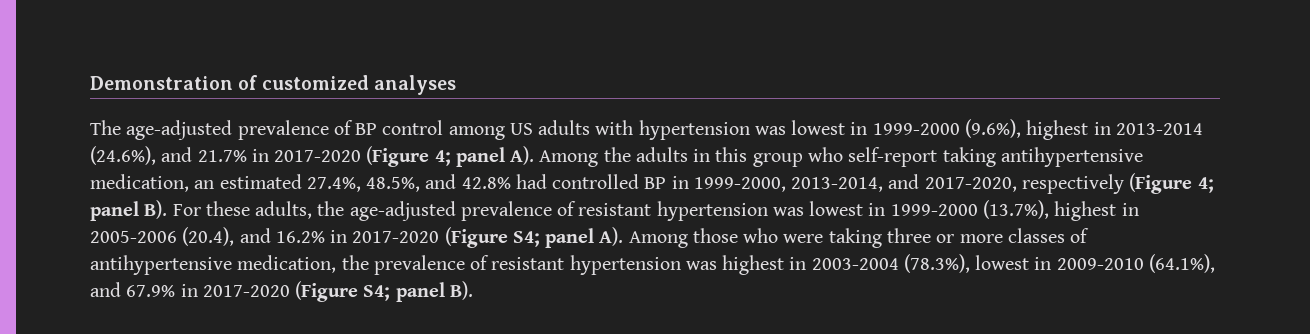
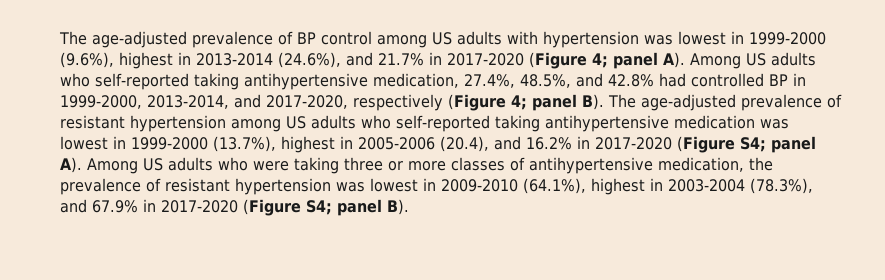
- Demonstration of customized analyses
- panel A). Among the adults in this group who self-report taking antihypertensive medication, an estimated 27.4%, 48.5%, and 42.8% had controlled BP in 1999-2000, 2013-2014, and 2017-2020, respectively (Figure 4;
+ panel A). Among US adults who self-reported taking antihypertensive medication, 27.4%, 48.5%, and 42.8% had controlled BP in 1999-2000, 2013-2014, and 2017-2020, respectively (Figure 4;
- panel B). For these adults, the age-adjusted prevalence of resistant hypertension was lowest in 1999-2000 (13.7%), highest in 2005-2006 (20.4), and 16.2% in 2017-2020 (Figure S4;
+ panel B). The age-adjusted prevalence of resistant hypertension among US adults who self-reported taking antihypertensive medication was lowest in 1999-2000 (13.7%), highest in 2005-2006 (20.4), and 16.2% in 2017-2020 (Figure S4;
- panel A). Among those who were taking three or more classes of antihypertensive medication, the prevalence of resistant hypertension was highest in 2003-2004 (78.3%), lowest in 2009-2010 (64.1%), and 67.9% in 2017-2020 (Figure S4;
+ panel A). Among US adults who were taking three or more classes of antihypertensive medication, the prevalence of resistant hypertension was lowest in 2009-2010 (64.1%), highest in 2003-2004 (78.3%), and 67.9% in 2017-2020 (Figure S4;

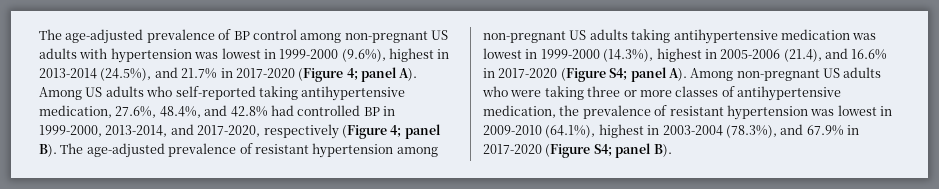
- The age-adjusted prevalence of BP control among US adults with hypertension was lowest in 1999-2000 (9.6%), highest in 2013-2014 (24.6%), and 21.7% in 2017-2020 (Figure 4;
+ The age-adjusted prevalence of BP control among non-pregnant US adults with hypertension was lowest in 1999-2000 (9.6%), highest in 2013-2014 (24.5%), and 21.7% in 2017-2020 (Figure 4;
- panel A). Among US adults who self-reported taking antihypertensive medication, 27.4%, 48.5%, and 42.8% had controlled BP in 1999-2000, 2013-2014, and 2017-2020, respectively (Figure 4;
+ panel A). Among US adults who self-reported taking antihypertensive medication, 27.6%, 48.4%, and 42.8% had controlled BP in 1999-2000, 2013-2014, and 2017-2020, respectively (Figure 4;
- panel B). The age-adjusted prevalence of resistant hypertension among US adults who self-reported taking antihypertensive medication was lowest in 1999-2000 (13.7%), highest in 2005-2006 (20.4), and 16.2% in 2017-2020 (Figure S4;
+ panel B). The age-adjusted prevalence of resistant hypertension among non-pregnant US adults taking antihypertensive medication was lowest in 1999-2000 (14.3%), highest in 2005-2006 (21.4), and 16.6% in 2017-2020 (Figure S4;
- panel A). Among US adults who were taking three or more classes of antihypertensive medication, the prevalence of resistant hypertension was lowest in 2009-2010 (64.1%), highest in 2003-2004 (78.3%), and 67.9% in 2017-2020 (Figure S4;
+ panel A). Among non-pregnant US adults who were taking three or more classes of antihypertensive medication, the prevalence of resistant hypertension was lowest in 2009-2010 (64.1%), highest in 2003-2004 (78.3%), and 67.9% in 2017-2020 (Figure S4;

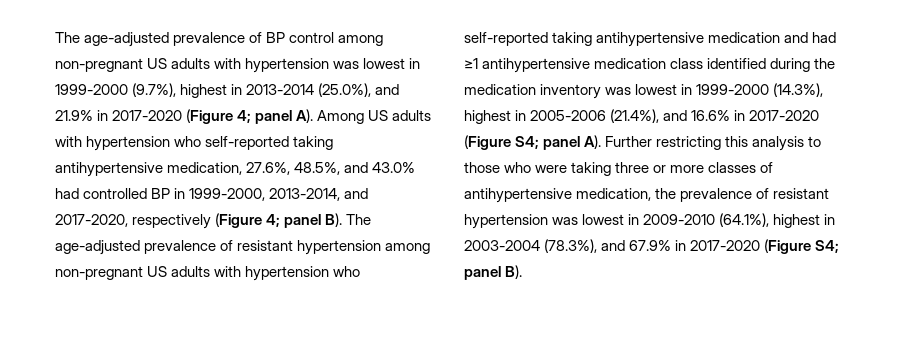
- The age-adjusted prevalence of BP control among non-pregnant US adults with hypertension was lowest in 1999-2000 (9.6%), highest in 2013-2014 (24.5%), and 21.7% in 2017-2020 (Figure 4;
+ The age-adjusted prevalence of BP control among non-pregnant US adults with hypertension was lowest in 1999-2000 (9.7%), highest in 2013-2014 (25.0%), and 21.9% in 2017-2020 (Figure 4;
- panel A). Among US adults who self-reported taking antihypertensive medication, 27.6%, 48.4%, and 42.8% had controlled BP in 1999-2000, 2013-2014, and 2017-2020, respectively (Figure 4;
+ panel A). Among US adults with hypertension who self-reported taking antihypertensive medication, 27.6%, 48.5%, and 43.0% had controlled BP in 1999-2000, 2013-2014, and 2017-2020, respectively (Figure 4;
- panel B). The age-adjusted prevalence of resistant hypertension among non-pregnant US adults taking antihypertensive medication was lowest in 1999-2000 (14.3%), highest in 2005-2006 (21.4), and 16.6% in 2017-2020 (Figure S4;
+ panel B). The age-adjusted prevalence of resistant hypertension among non-pregnant US adults with hypertension who self-reported taking antihypertensive medication and had ≥1 antihypertensive medication class identified during the medication inventory was lowest in 1999-2000 (14.3%), highest in 2005-2006 (21.4%), and 16.6% in 2017-2020 (Figure S4;
- panel A). Among non-pregnant US adults who were taking three or more classes of antihypertensive medication, the prevalence of resistant hypertension was lowest in 2009-2010 (64.1%), highest in 2003-2004 (78.3%), and 67.9% in 2017-2020 (Figure S4;
+ panel A). Further restricting this analysis to those who were taking three or more classes of antihypertensive medication, the prevalence of resistant hypertension was lowest in 2009-2010 (64.1%), highest in 2003-2004 (78.3%), and 67.9% in 2017-2020 (Figure S4;

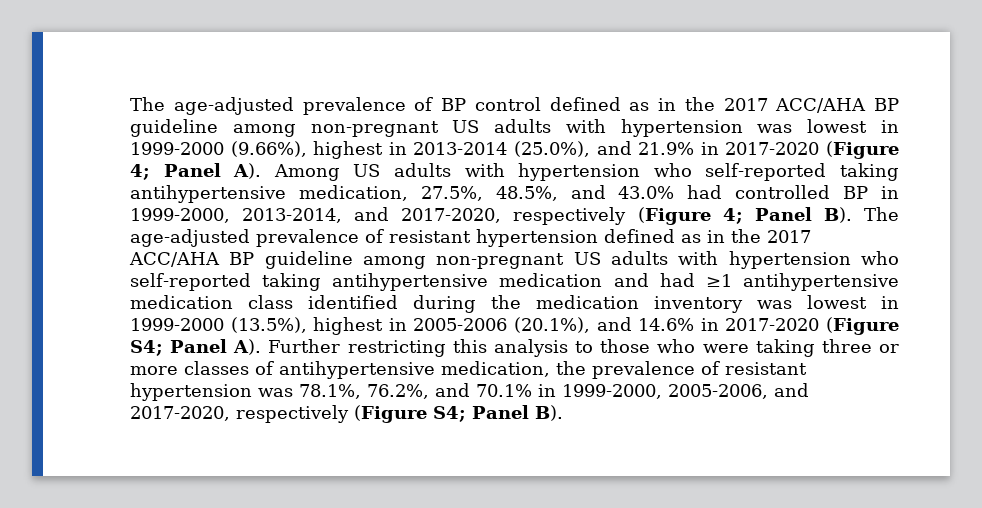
- The age-adjusted prevalence of BP control among non-pregnant US adults with hypertension was lowest in 1999-2000 (9.7%), highest in 2013-2014 (25.0%), and 21.9% in 2017-2020 (Figure 4;
+ The age-adjusted prevalence of BP control defined as in the 2017 ACC/AHA BP guideline among non-pregnant US adults with hypertension was lowest in 1999-2000 (9.66%), highest in 2013-2014 (25.0%), and 21.9% in 2017-2020 (Figure 4;
- panel A). Among US adults with hypertension who self-reported taking antihypertensive medication, 27.6%, 48.5%, and 43.0% had controlled BP in 1999-2000, 2013-2014, and 2017-2020, respectively (Figure 4;
+ Panel A). Among US adults with hypertension who self-reported taking antihypertensive medication, 27.5%, 48.5%, and 43.0% had controlled BP in 1999-2000, 2013-2014, and 2017-2020, respectively (Figure 4;
- panel B). The age-adjusted prevalence of resistant hypertension among non-pregnant US adults with hypertension who self-reported taking antihypertensive medication and had ≥1 antihypertensive medication class identified during the medication inventory was lowest in 1999-2000 (14.3%), highest in 2005-2006 (21.4%), and 16.6% in 2017-2020 (Figure S4; panel A). Further restricting this analysis to those who were taking three or more classes of antihypertensive medication, the prevalence of resistant hypertension was lowest in 2009-2010 (64.1%), highest in 2003-2004 (78.3%), and 67.9% in 2017-2020 (Figure S4; panel B).
+ Panel B). The age-adjusted prevalence of resistant hypertension defined as in the 2017 ACC/AHA BP guideline among non-pregnant US adults with hypertension who self-reported taking antihypertensive medication and had ≥1 antihypertensive medication class identified during the medication inventory was lowest in 1999-2000 (13.5%), highest in 2005-2006 (20.1%), and 14.6% in 2017-2020 (Figure S4; Panel A). Further restricting this analysis to those who were taking three or more classes of antihypertensive medication, the prevalence of resistant hypertension was 78.1%, 76.2%, and 70.1% in 1999-2000, 2005-2006, and 2017-2020, respectively (Figure S4; Panel B).

